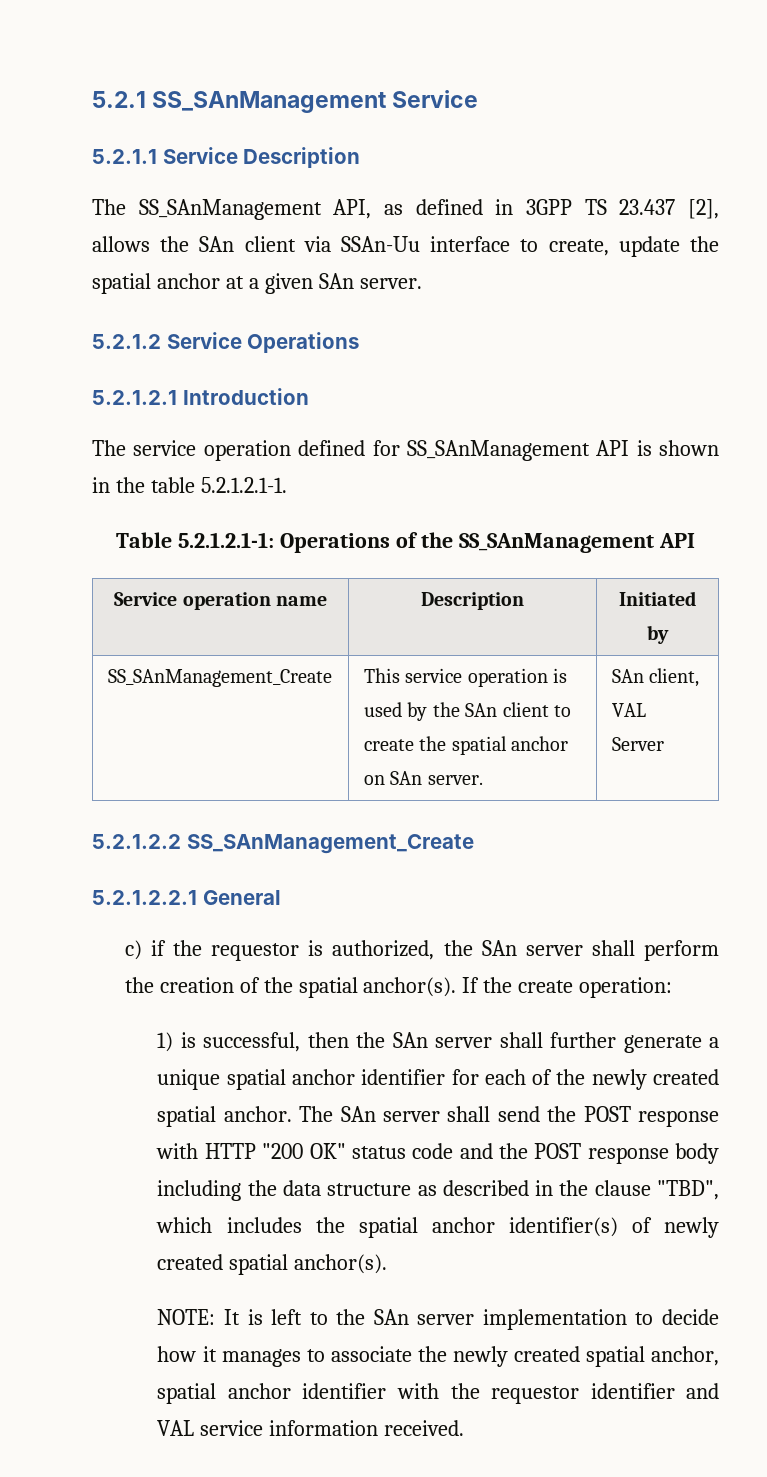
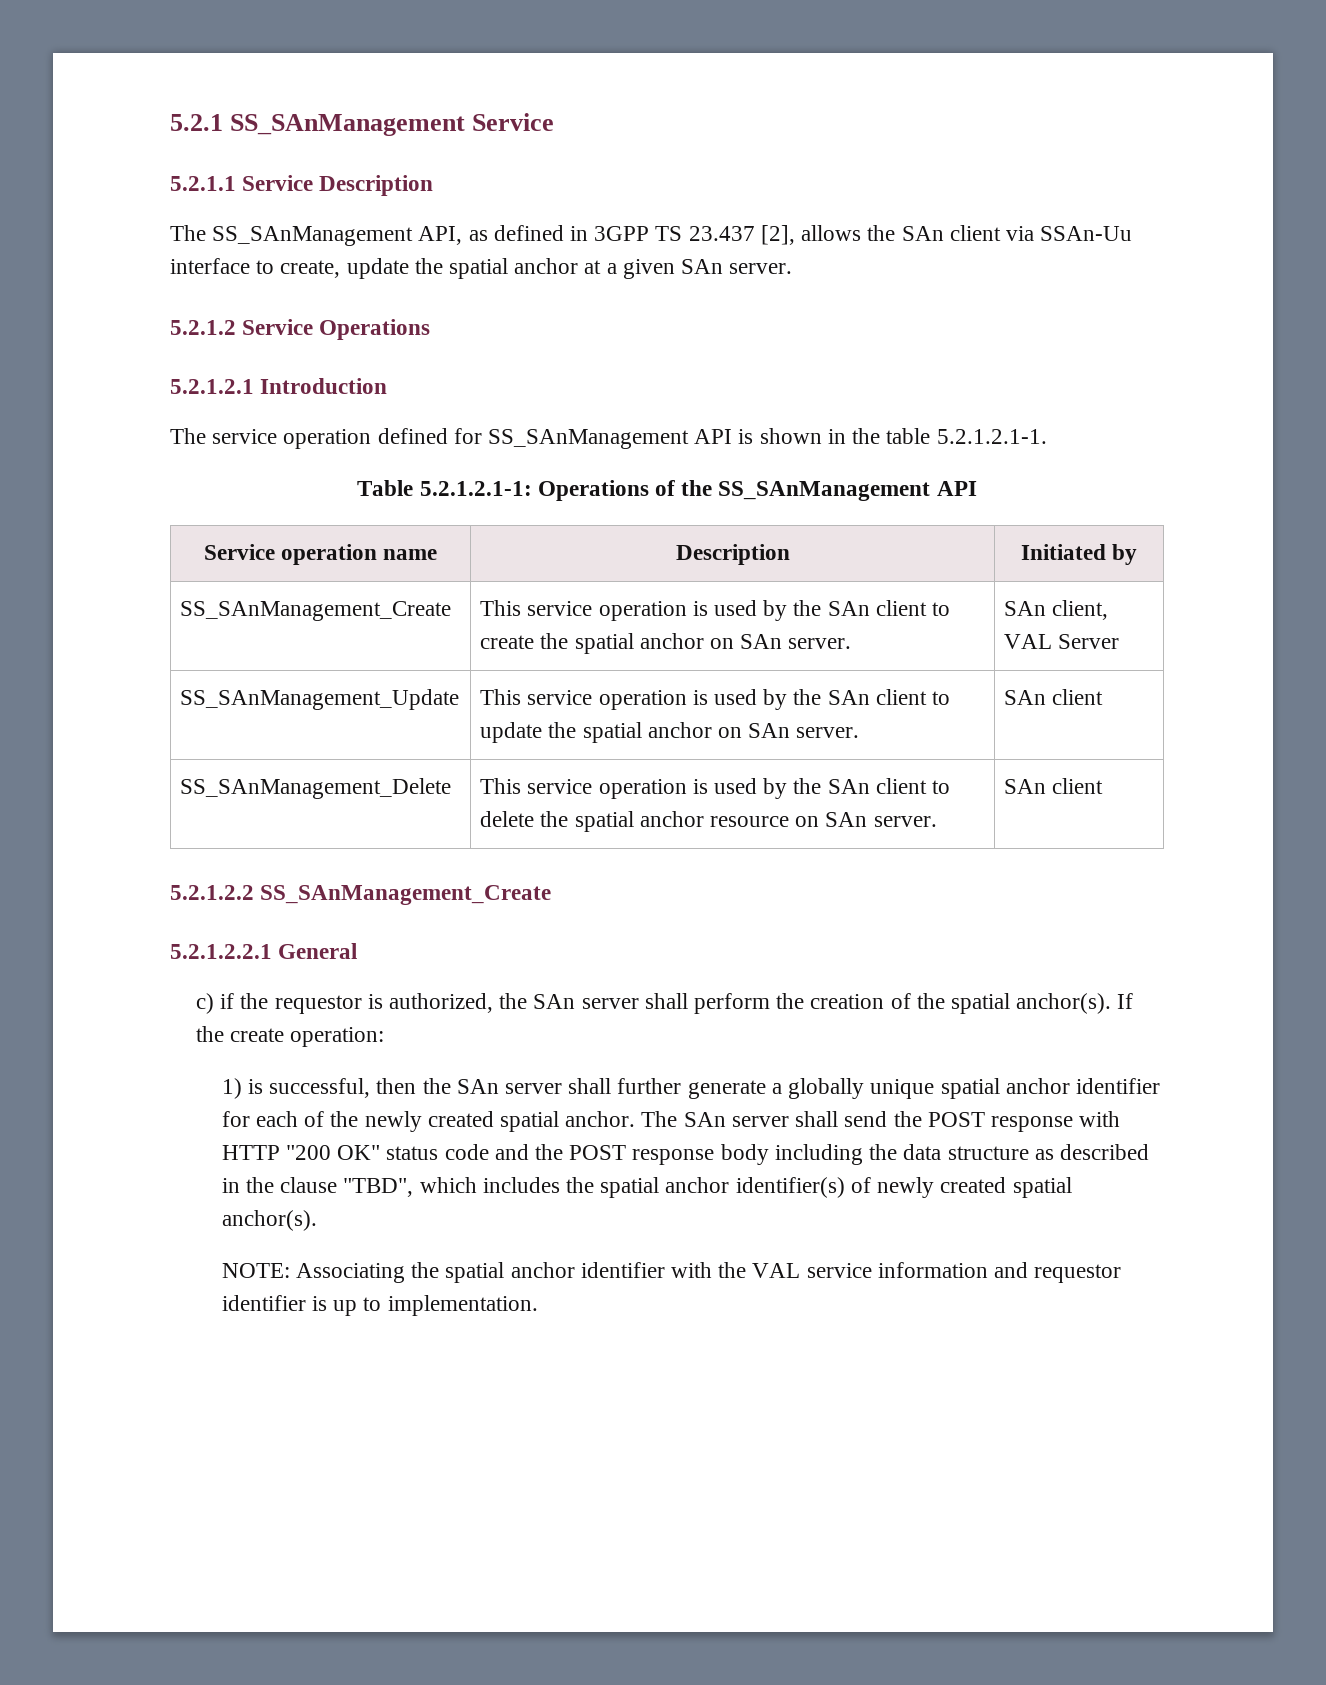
+ SS_SAnManagement_Update | This service operation is used by the SAn client to update the spatial anchor on SAn server. | SAn client
+ SS_SAnManagement_Delete | This service operation is used by the SAn client to delete the spatial anchor resource on SAn server. | SAn client
- 1) is successful, then the SAn server shall further generate a unique spatial anchor identifier for each of the newly created spatial anchor.
+ 1) is successful, then the SAn server shall further generate a globally unique spatial anchor identifier for each of the newly created spatial anchor.
- NOTE: It is left to the SAn server implementation to decide how it manages to associate the newly created spatial anchor, spatial anchor identifier with the requestor identifier and VAL service information received.
+ NOTE: Associating the spatial anchor identifier with the VAL service information and requestor identifier is up to implementation.

